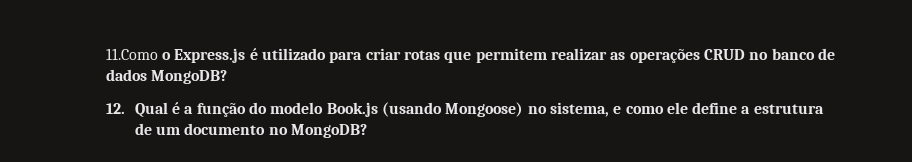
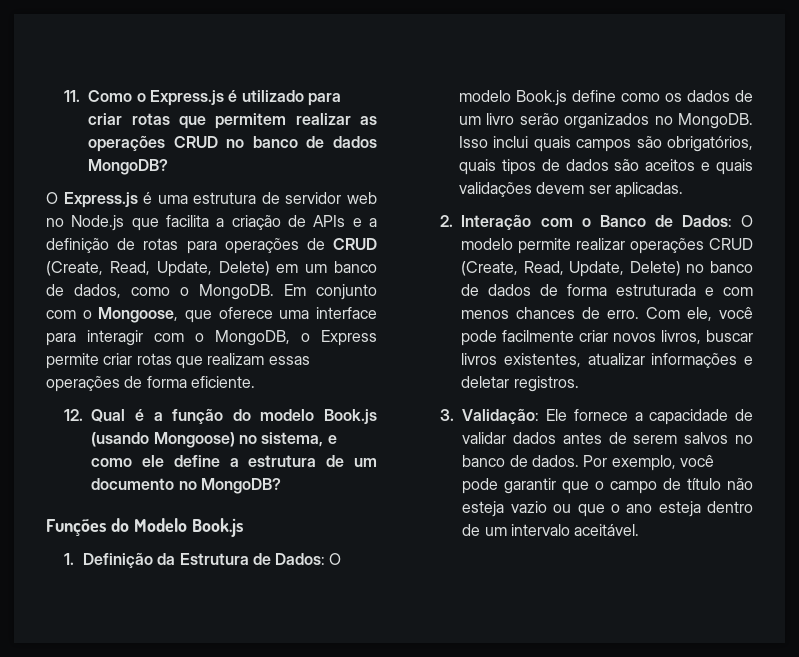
- 11.Como o Express.js é utilizado para criar rotas que permitem realizar as operações CRUD no banco de dados MongoDB?
+ 11. Como o Express.js é utilizado para criar rotas que permitem realizar as operações CRUD no banco de dados MongoDB?
+ O Express.js é uma estrutura de servidor web no Node.js que facilita a criação de APIs e a definição de rotas para operações de CRUD (Create, Read, Update, Delete) em um banco de dados, como o MongoDB. Em conjunto com o Mongoose, que oferece uma interface para interagir com o MongoDB, o Express permite criar rotas que realizam essas operações de forma eficiente.
+ Funções do Modelo Book.js
+ 1. Definição da Estrutura de Dados: O modelo Book.js define como os dados de um livro serão organizados no MongoDB. Isso inclui quais campos são obrigatórios, quais tipos de dados são aceitos e quais validações devem ser aplicadas.
+ 2. Interação com o Banco de Dados: O modelo permite realizar operações CRUD (Create, Read, Update, Delete) no banco de dados de forma estruturada e com menos chances de erro. Com ele, você pode facilmente criar novos livros, buscar livros existentes, atualizar informações e deletar registros.
+ 3. Validação: Ele fornece a capacidade de validar dados antes de serem salvos no banco de dados. Por exemplo, você pode garantir que o campo de título não esteja vazio ou que o ano esteja dentro de um intervalo aceitável.

